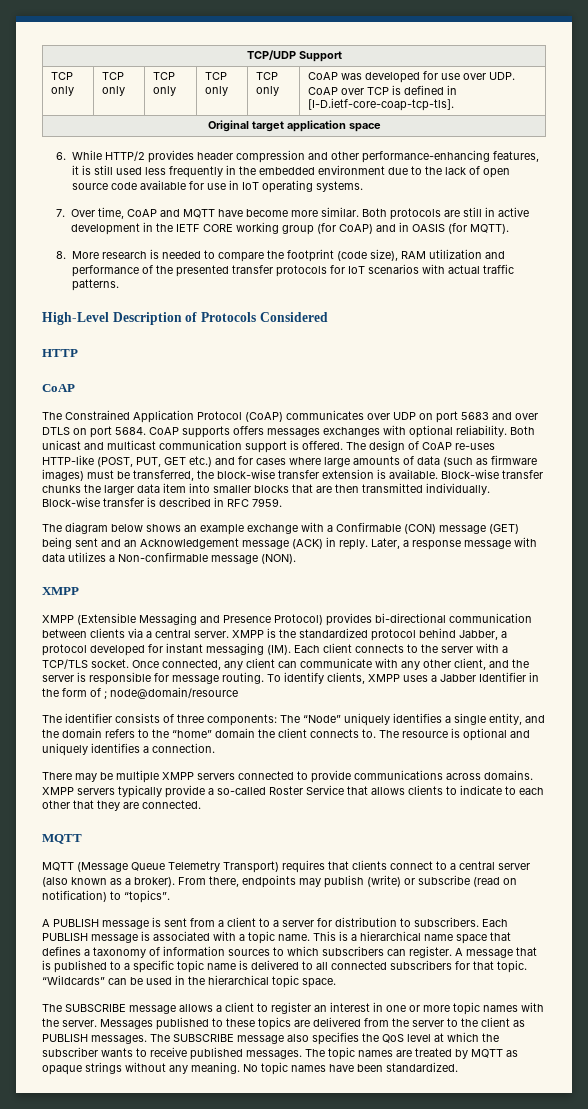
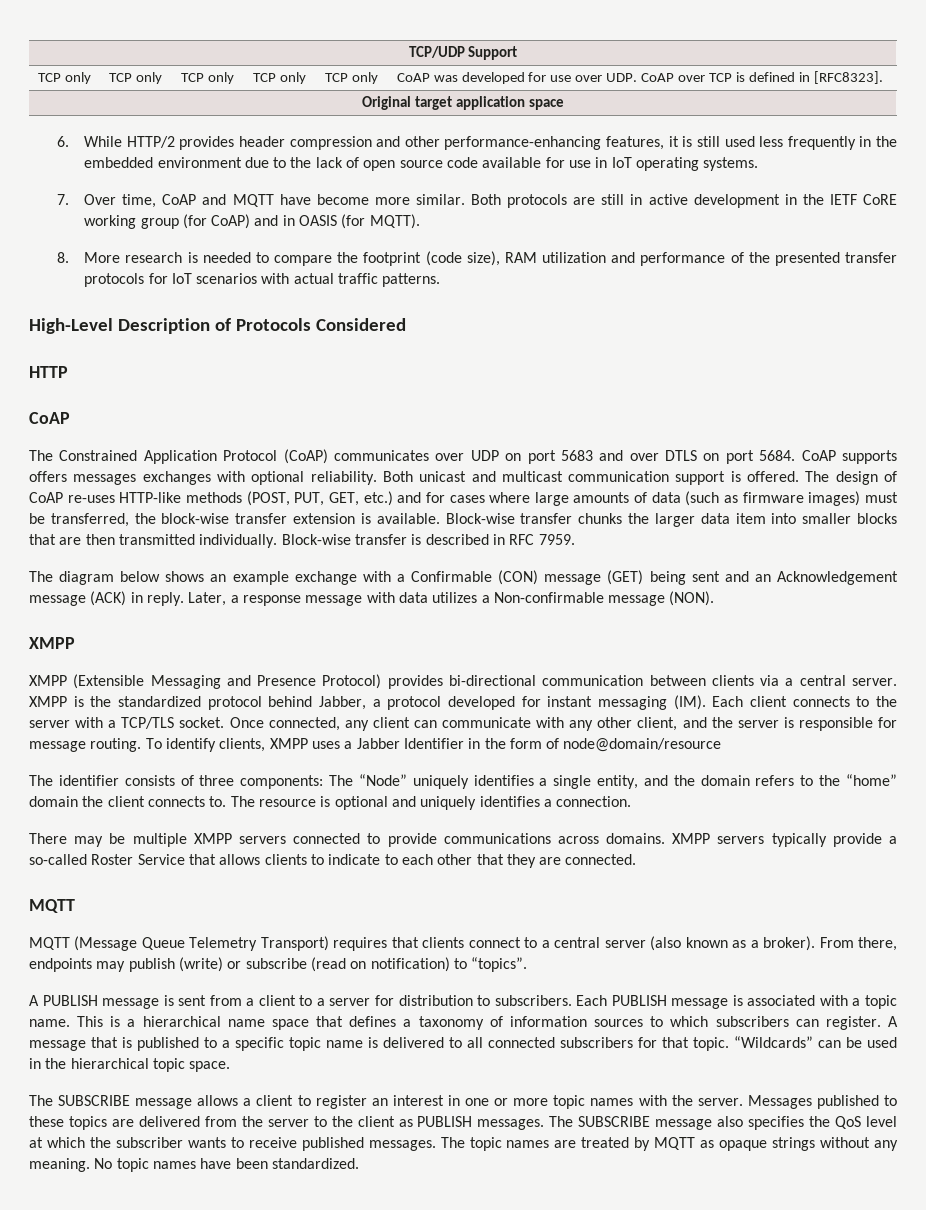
- TCP only | TCP only | TCP only | TCP only | TCP only | CoAP was developed for use over UDP. CoAP over TCP is defined in [I-D.ietf-core-coap-tcp-tls].
+ TCP only | TCP only | TCP only | TCP only | TCP only | CoAP was developed for use over UDP. CoAP over TCP is defined in [RFC8323].
- Both protocols are still in active development in the IETF CORE working group (for CoAP) and in OASIS (for MQTT).
+ Both protocols are still in active development in the IETF CoRE working group (for CoAP) and in OASIS (for MQTT).
- The design of CoAP re-uses HTTP-like (POST, PUT, GET etc.) and for cases where large amounts of data (such as firmware images) must be transferred, the block-wise transfer extension is available.
+ The design of CoAP re-uses HTTP-like methods (POST, PUT, GET, etc.) and for cases where large amounts of data (such as firmware images) must be transferred, the block-wise transfer extension is available.
- To identify clients, XMPP uses a Jabber Identifier in the form of ; node@domain/resource
+ To identify clients, XMPP uses a Jabber Identifier in the form of node@domain/resource

